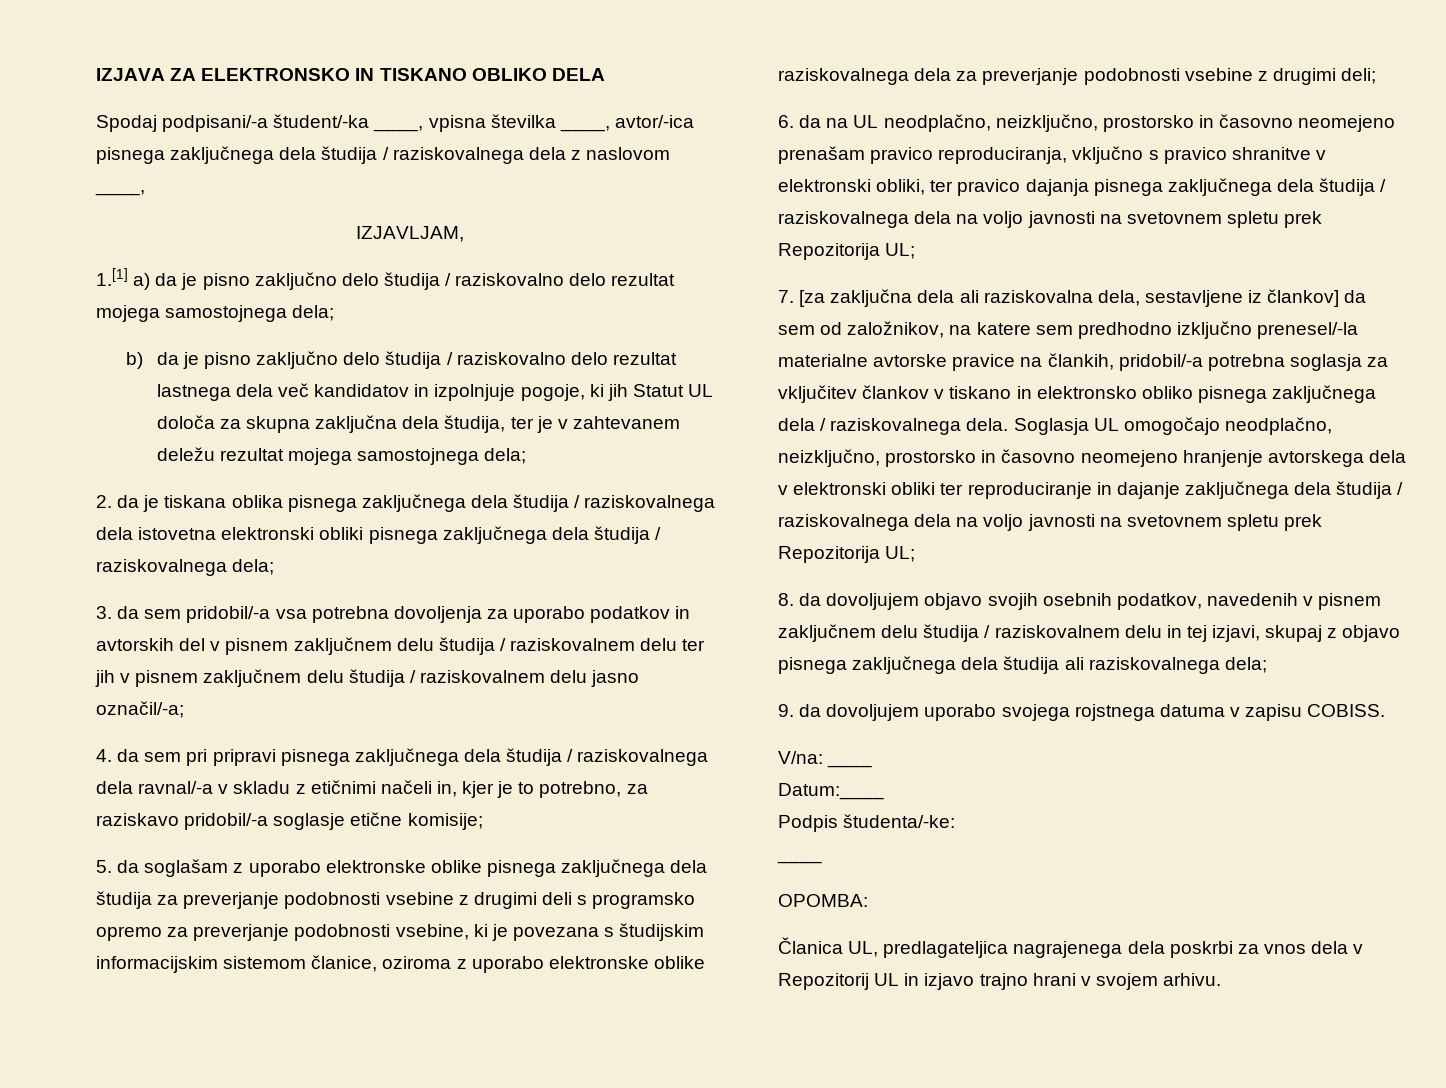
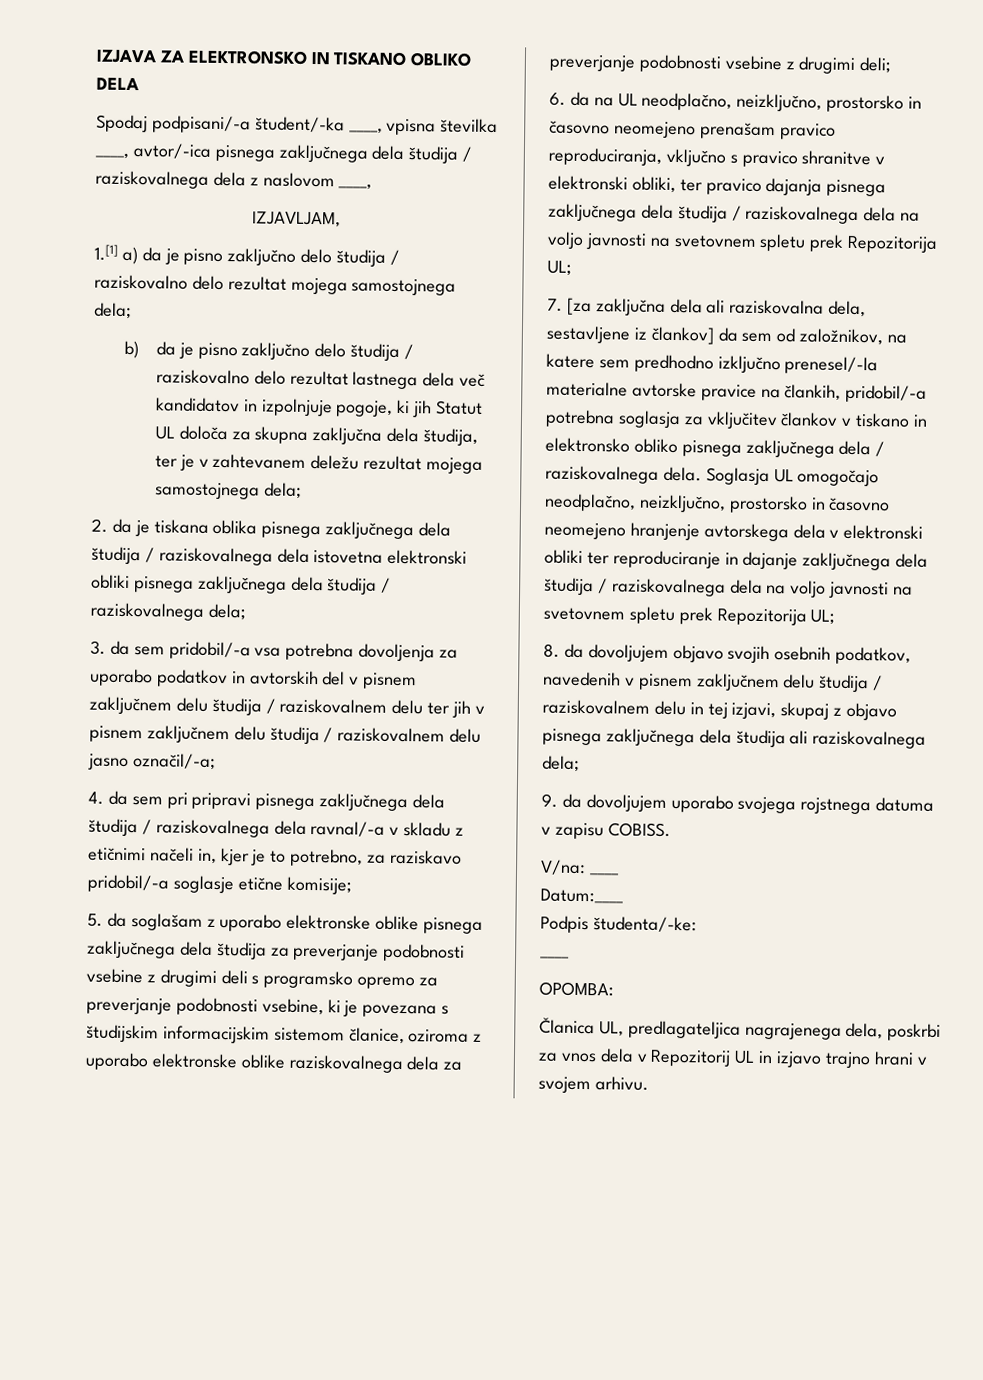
- Članica UL, predlagateljica nagrajenega dela poskrbi za vnos dela v Repozitorij UL in izjavo trajno hrani v svojem arhivu.
+ Članica UL, predlagateljica nagrajenega dela, poskrbi za vnos dela v Repozitorij UL in izjavo trajno hrani v svojem arhivu.

